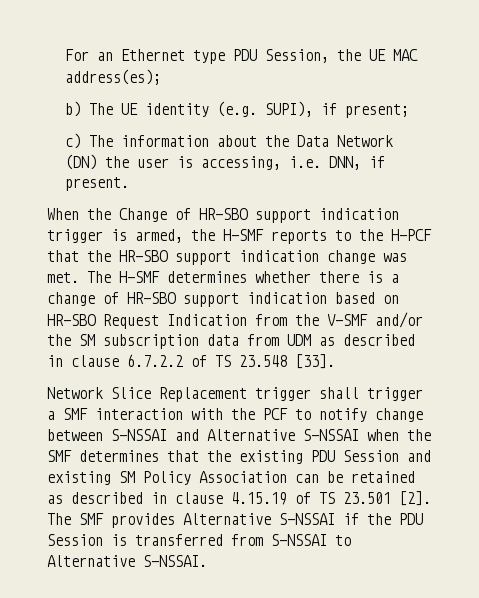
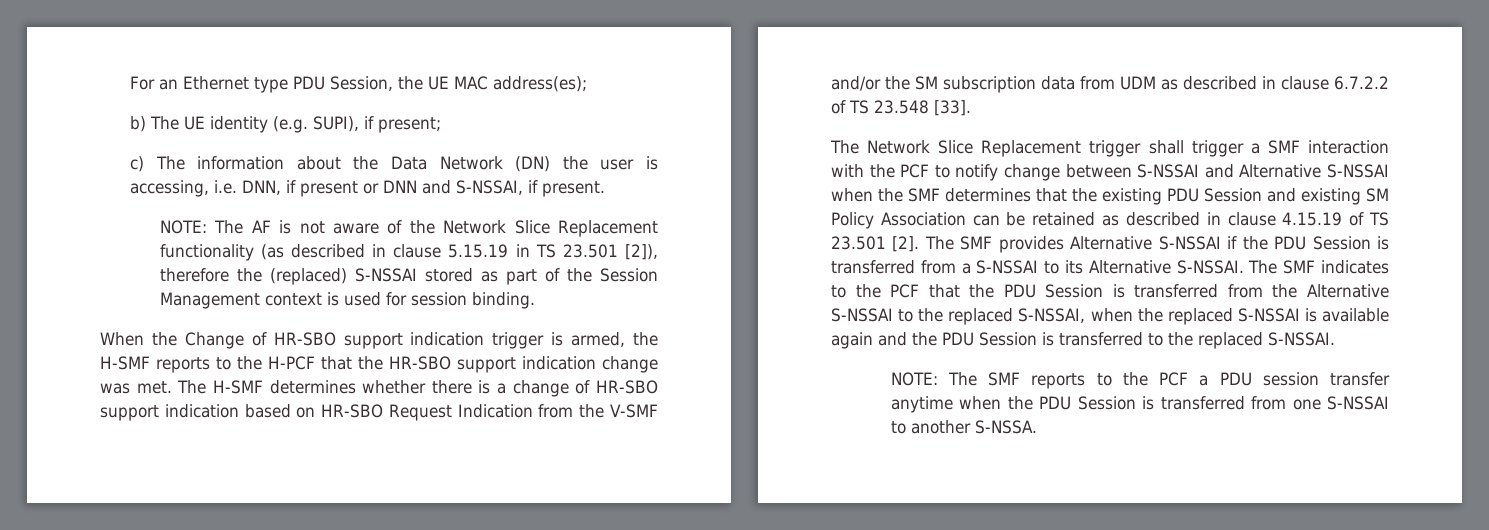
- c) The information about the Data Network (DN) the user is accessing, i.e. DNN, if present.
+ c) The information about the Data Network (DN) the user is accessing, i.e. DNN, if present or DNN and S-NSSAI, if present.
+ NOTE: The AF is not aware of the Network Slice Replacement functionality (as described in clause 5.15.19 in TS 23.501 [2]), therefore the (replaced) S-NSSAI stored as part of the Session Management context is used for session binding.
- Network Slice Replacement trigger shall trigger a SMF interaction with the PCF to notify change between S-NSSAI and Alternative S-NSSAI when the SMF determines that the existing PDU Session and existing SM Policy Association can be retained as described in clause 4.15.19 of TS 23.501 [2].
+ The Network Slice Replacement trigger shall trigger a SMF interaction with the PCF to notify change between S-NSSAI and Alternative S-NSSAI when the SMF determines that the existing PDU Session and existing SM Policy Association can be retained as described in clause 4.15.19 of TS 23.501 [2].
- The SMF provides Alternative S-NSSAI if the PDU Session is transferred from S-NSSAI to Alternative S-NSSAI.
+ The SMF provides Alternative S-NSSAI if the PDU Session is transferred from a S-NSSAI to its Alternative S-NSSAI.
+ The SMF indicates to the PCF that the PDU Session is transferred from the Alternative S-NSSAI to the replaced S-NSSAI, when the replaced S-NSSAI is available again and the PDU Session is transferred to the replaced S-NSSAI.
+ NOTE: The SMF reports to the PCF a PDU session transfer anytime when the PDU Session is transferred from one S-NSSAI to another S-NSSA.

